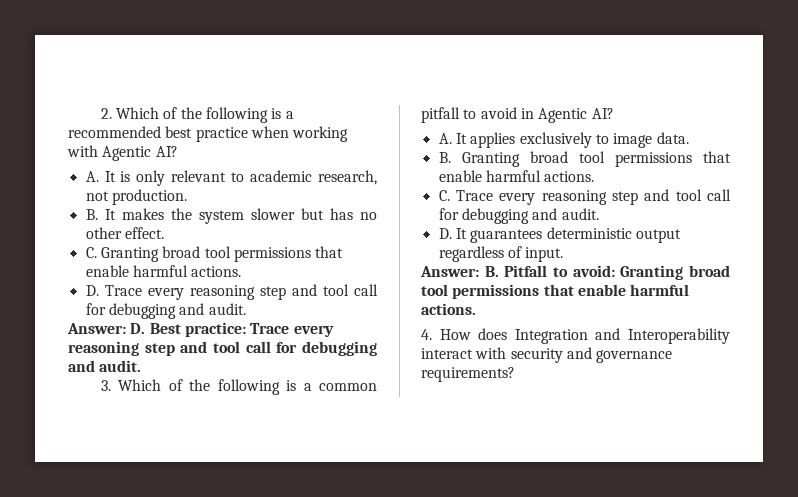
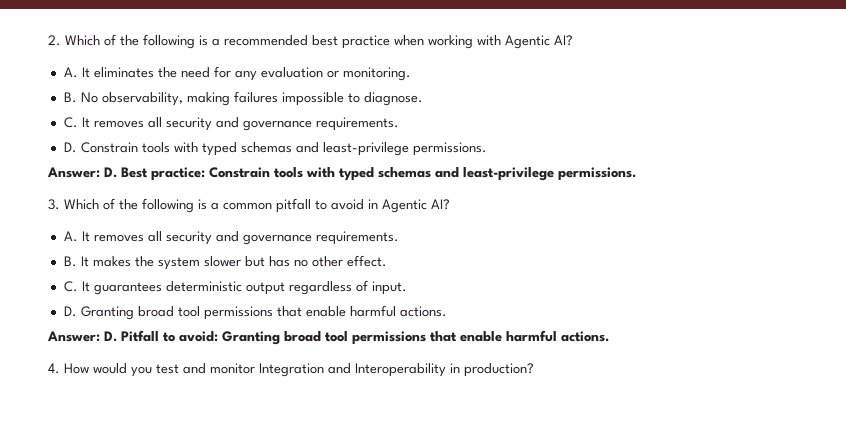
- A. It is only relevant to academic research, not production.
- B. It makes the system slower but has no other effect.
- C. Granting broad tool permissions that enable harmful actions.
- D. Trace every reasoning step and tool call for debugging and audit.
- Answer: D. Best practice: Trace every reasoning step and tool call for debugging and audit.
+ A. It eliminates the need for any evaluation or monitoring.
+ B. No observability, making failures impossible to diagnose.
+ C. It removes all security and governance requirements.
+ D. Constrain tools with typed schemas and least-privilege permissions.
+ Answer: D. Best practice: Constrain tools with typed schemas and least-privilege permissions.
- A. It applies exclusively to image data.
- B. Granting broad tool permissions that enable harmful actions.
- C. Trace every reasoning step and tool call for debugging and audit.
- D. It guarantees deterministic output regardless of input.
- Answer: B. Pitfall to avoid: Granting broad tool permissions that enable harmful actions.
+ A. It removes all security and governance requirements.
+ B. It makes the system slower but has no other effect.
+ C. It guarantees deterministic output regardless of input.
+ D. Granting broad tool permissions that enable harmful actions.
+ Answer: D. Pitfall to avoid: Granting broad tool permissions that enable harmful actions.
- 4. How does Integration and Interoperability interact with security and governance requirements?
+ 4. How would you test and monitor Integration and Interoperability in production?

